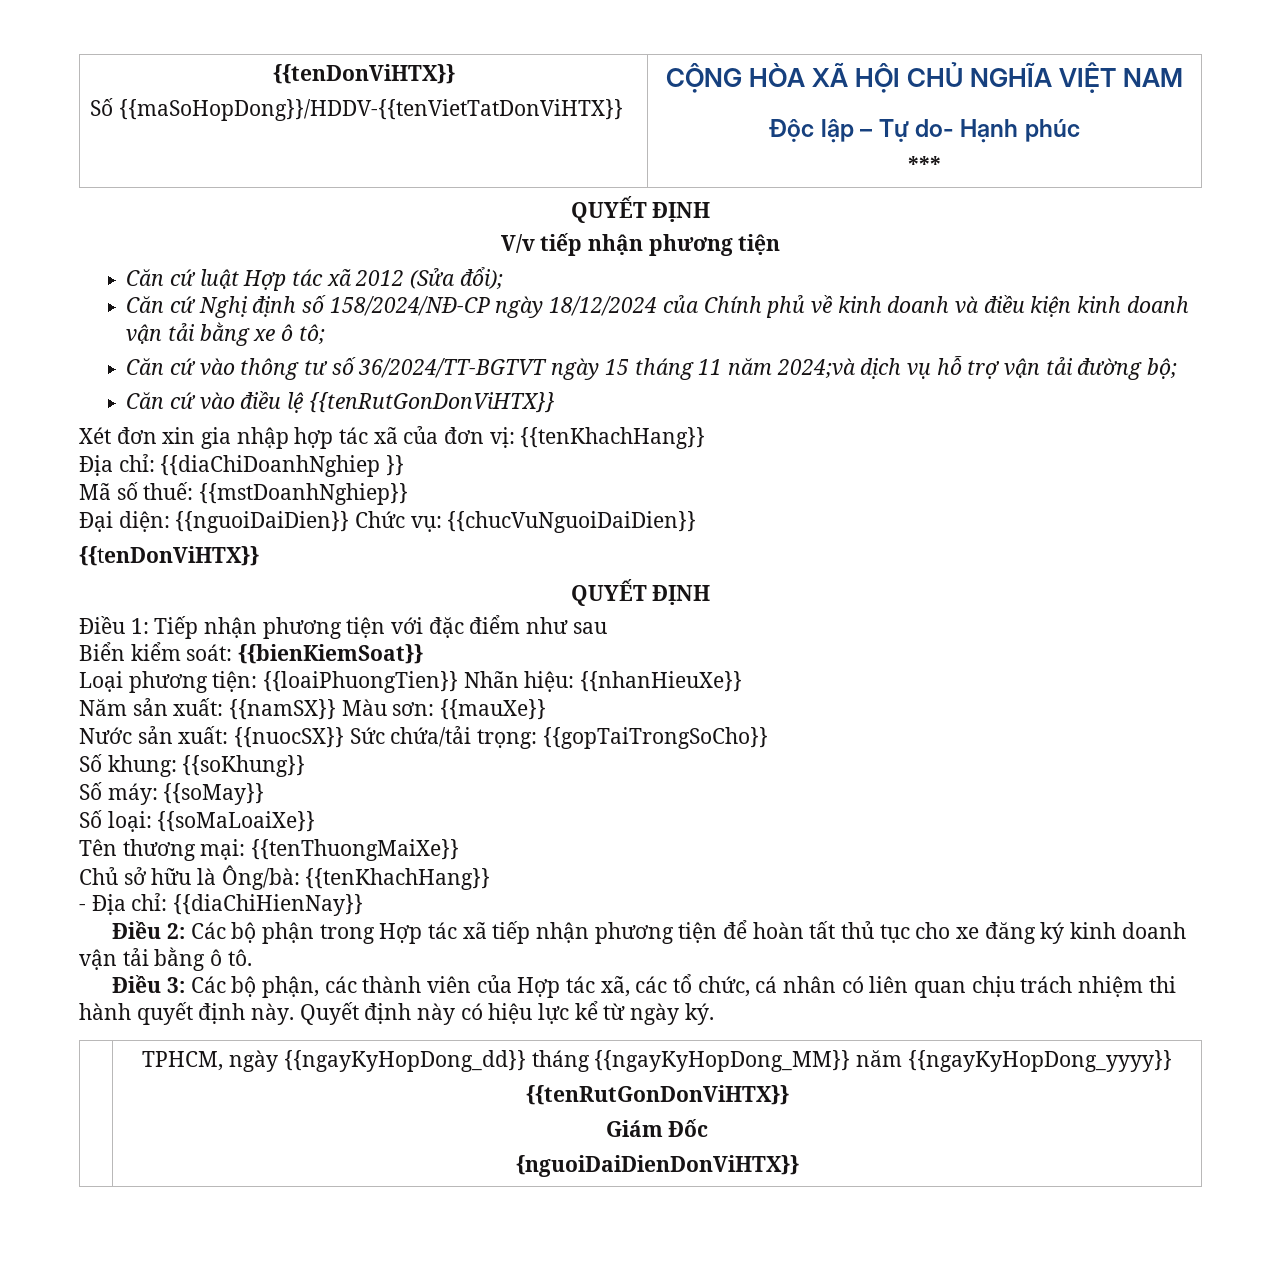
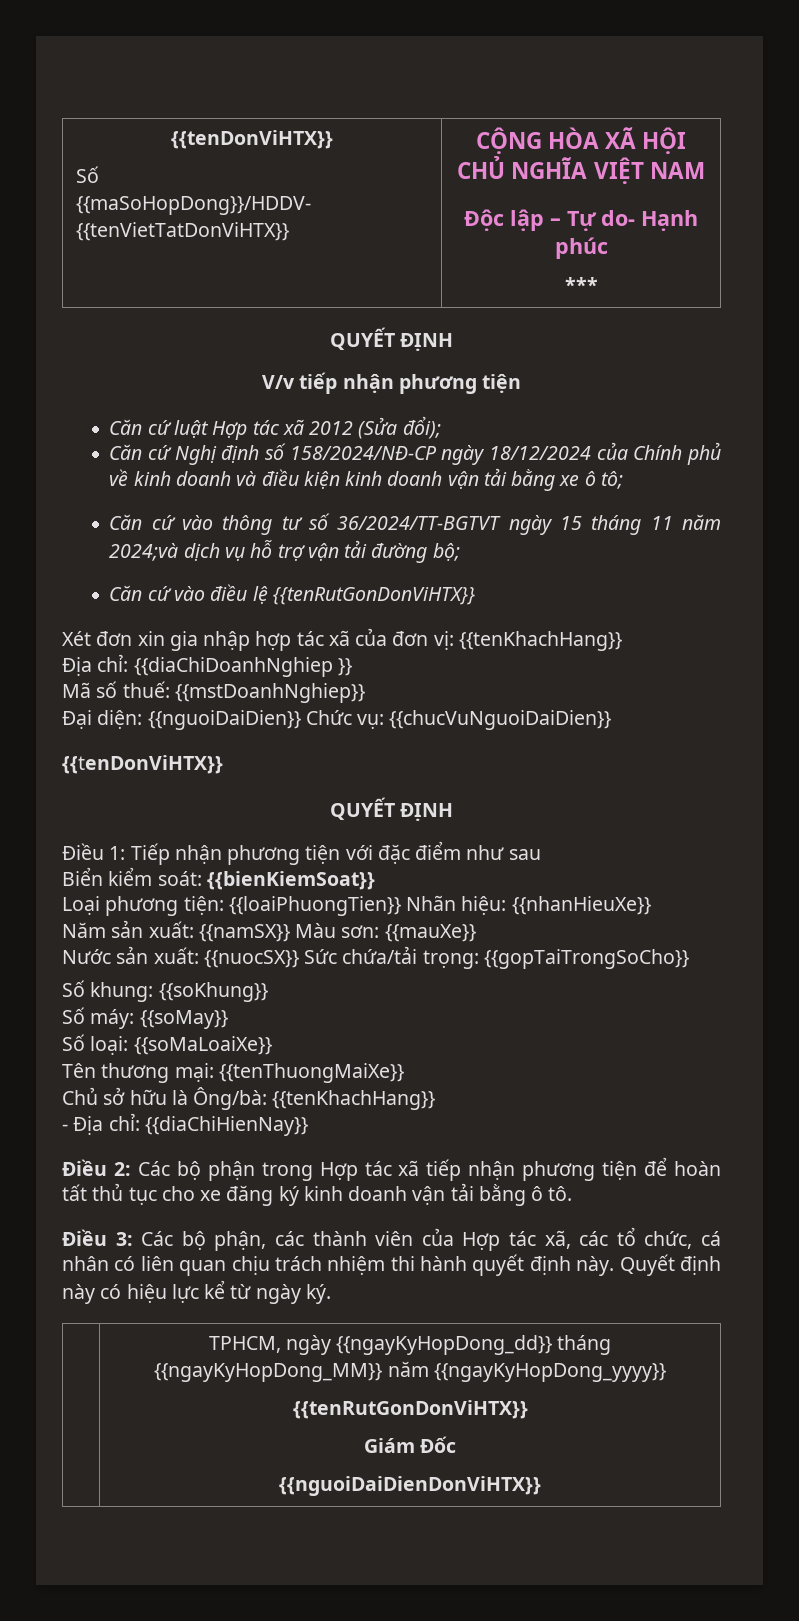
  | TPHCM, ngày {{ngayKyHopDong_dd}} tháng {{ngayKyHopDong_MM}} năm {{ngayKyHopDong_yyyy}}
  {{tenRutGonDonViHTX}}
  Giám Đốc
- {nguoiDaiDienDonViHTX}}
+ {{nguoiDaiDienDonViHTX}}

